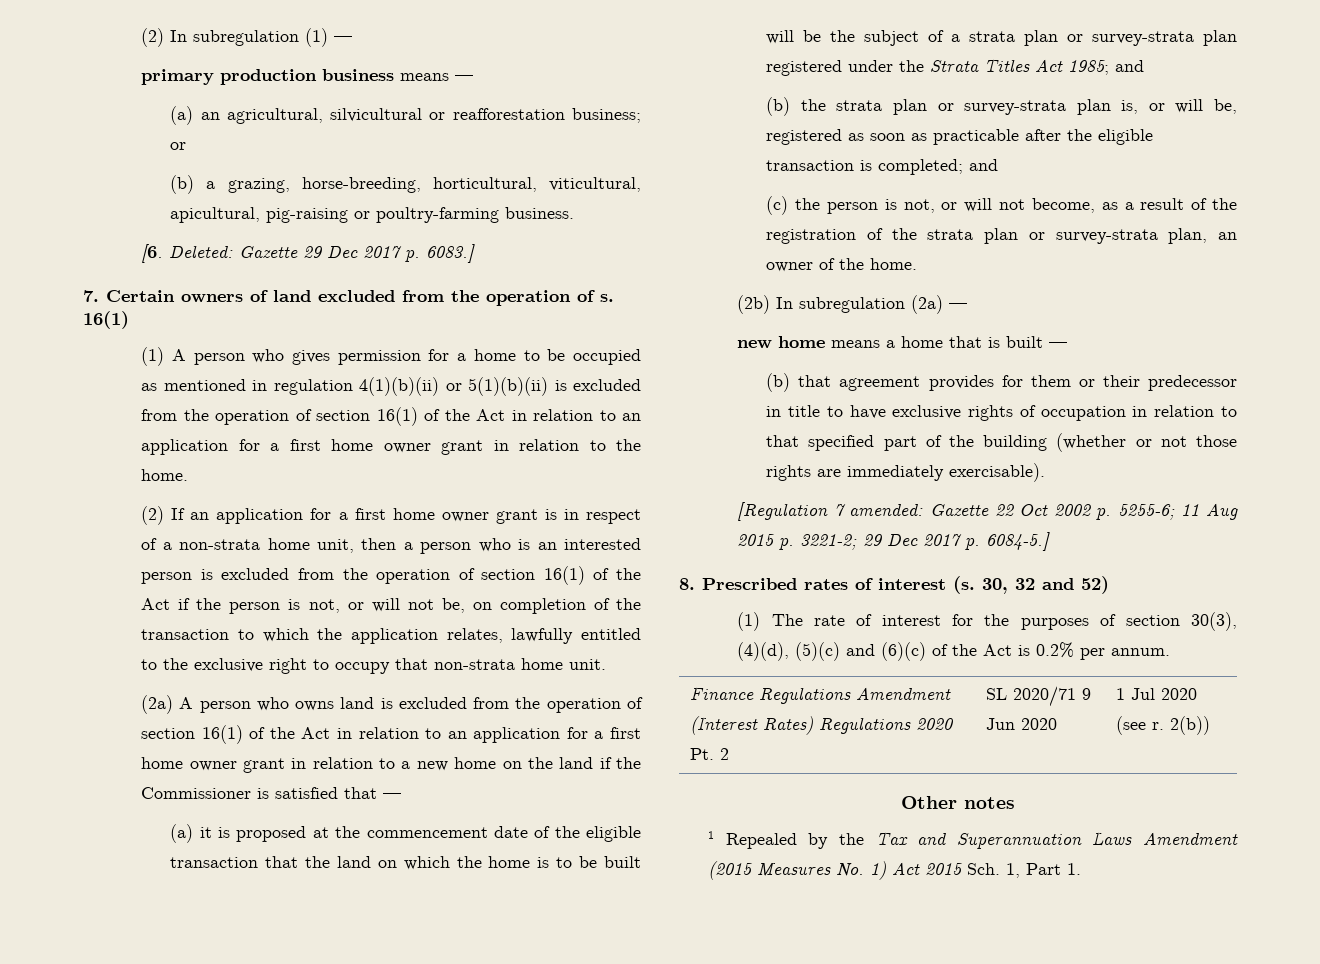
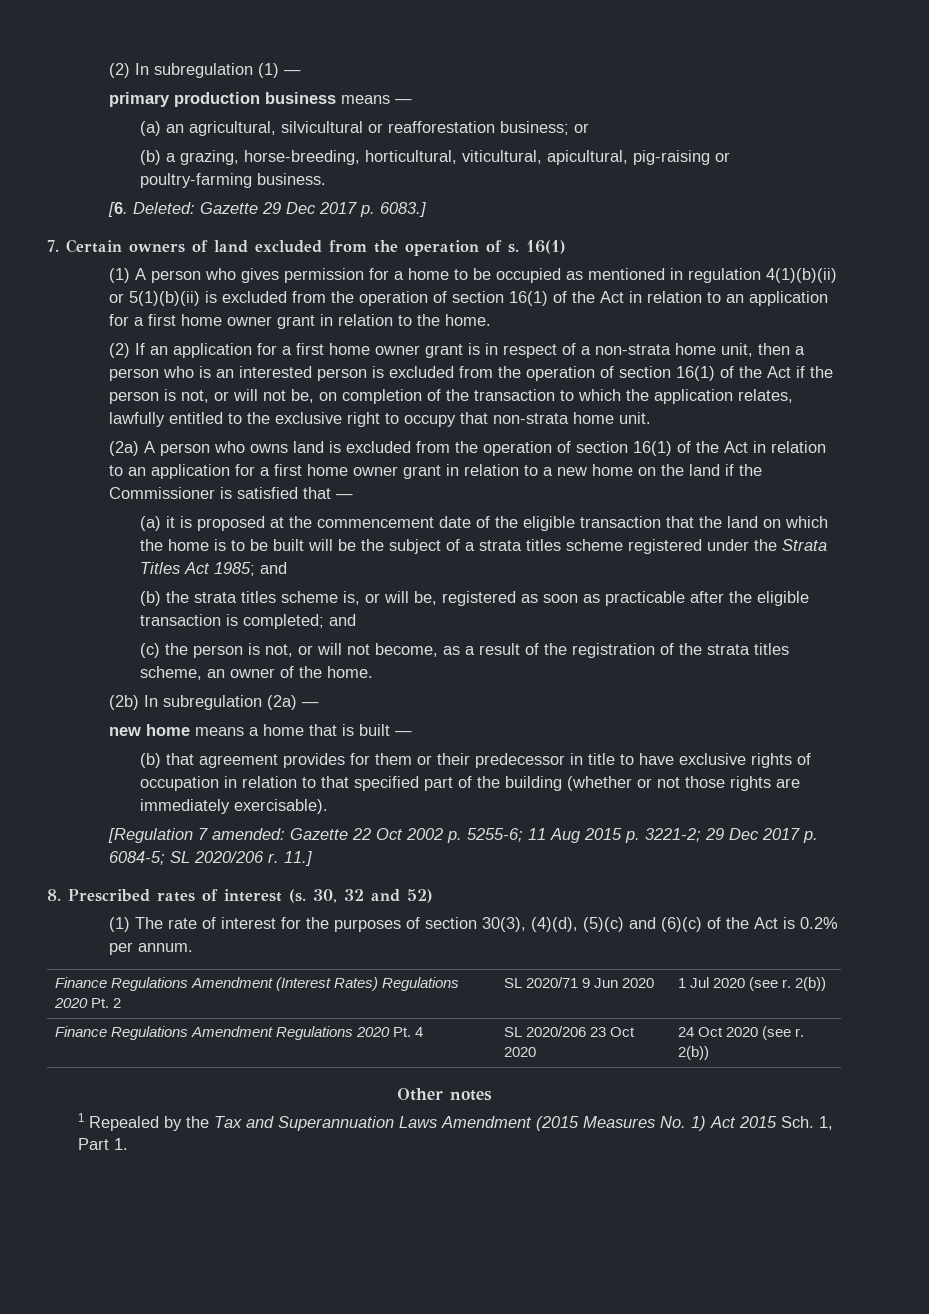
- (a) it is proposed at the commencement date of the eligible transaction that the land on which the home is to be built will be the subject of a strata plan or survey-strata plan registered under the Strata Titles Act 1985; and
+ (a) it is proposed at the commencement date of the eligible transaction that the land on which the home is to be built will be the subject of a strata titles scheme registered under the Strata Titles Act 1985; and
- (b) the strata plan or survey-strata plan is, or will be, registered as soon as practicable after the eligible transaction is completed; and
+ (b) the strata titles scheme is, or will be, registered as soon as practicable after the eligible transaction is completed; and
- (c) the person is not, or will not become, as a result of the registration of the strata plan or survey-strata plan, an owner of the home.
+ (c) the person is not, or will not become, as a result of the registration of the strata titles scheme, an owner of the home.
- [Regulation 7 amended: Gazette 22 Oct 2002 p. 5255-6; 11 Aug 2015 p. 3221-2; 29 Dec 2017 p. 6084-5.]
+ [Regulation 7 amended: Gazette 22 Oct 2002 p. 5255-6; 11 Aug 2015 p. 3221-2; 29 Dec 2017 p. 6084-5; SL 2020/206 r. 11.]
+ Finance Regulations Amendment Regulations 2020 Pt. 4 | SL 2020/206 23 Oct 2020 | 24 Oct 2020 (see r. 2(b))

